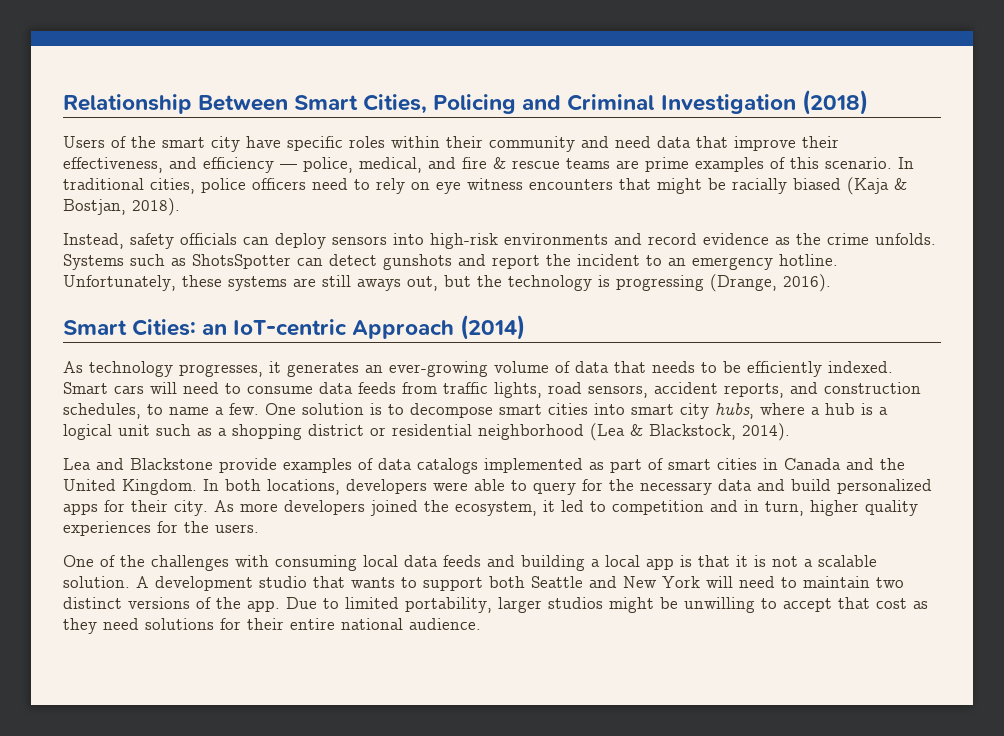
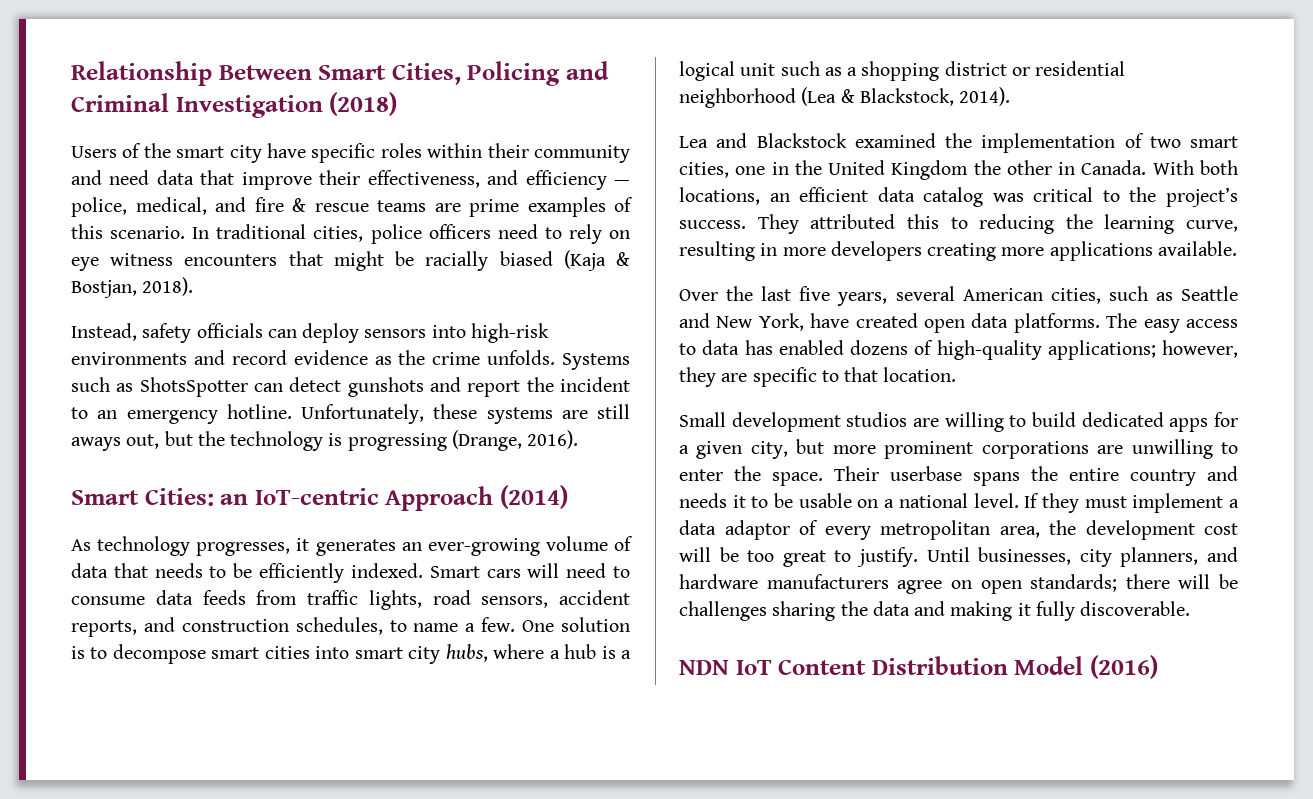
- Lea and Blackstone provide examples of data catalogs implemented as part of smart cities in Canada and the United Kingdom. In both locations, developers were able to query for the necessary data and build personalized apps for their city. As more developers joined the ecosystem, it led to competition and in turn, higher quality experiences for the users.
- One of the challenges with consuming local data feeds and building a local app is that it is not a scalable solution. A development studio that wants to support both Seattle and New York will need to maintain two distinct versions of the app. Due to limited portability, larger studios might be unwilling to accept that cost as they need solutions for their entire national audience.
+ Lea and Blackstock examined the implementation of two smart cities, one in the United Kingdom the other in Canada. With both locations, an efficient data catalog was critical to the project’s success. They attributed this to reducing the learning curve, resulting in more developers creating more applications available.
+ Over the last five years, several American cities, such as Seattle and New York, have created open data platforms. The easy access to data has enabled dozens of high-quality applications; however, they are specific to that location.
+ Small development studios are willing to build dedicated apps for a given city, but more prominent corporations are unwilling to enter the space. Their userbase spans the entire country and needs it to be usable on a national level. If they must implement a data adaptor of every metropolitan area, the development cost will be too great to justify. Until businesses, city planners, and hardware manufacturers agree on open standards; there will be challenges sharing the data and making it fully discoverable.
+ NDN IoT Content Distribution Model (2016)

